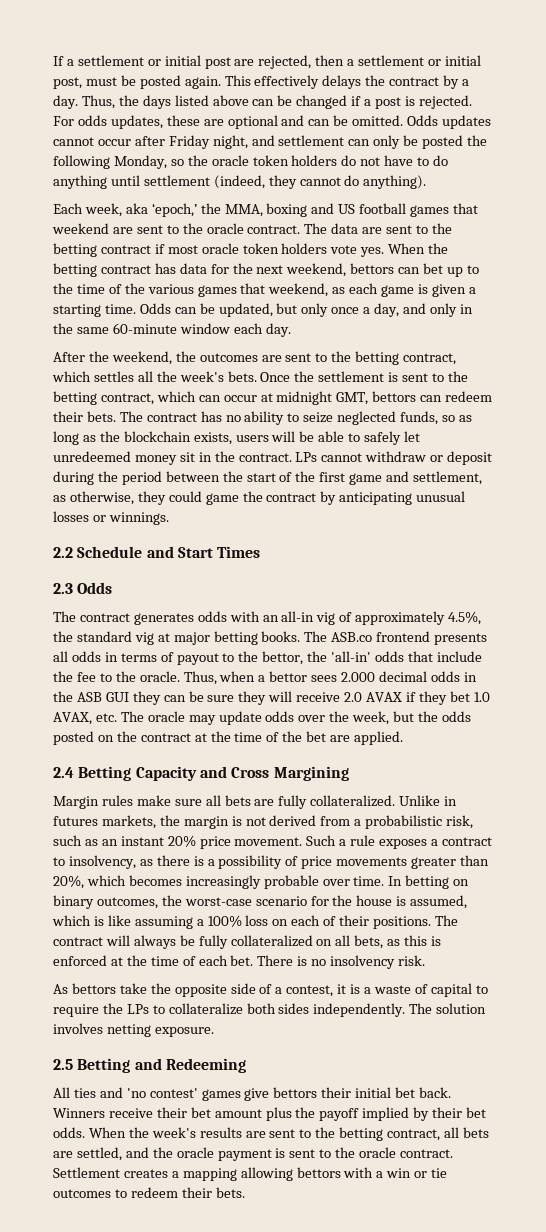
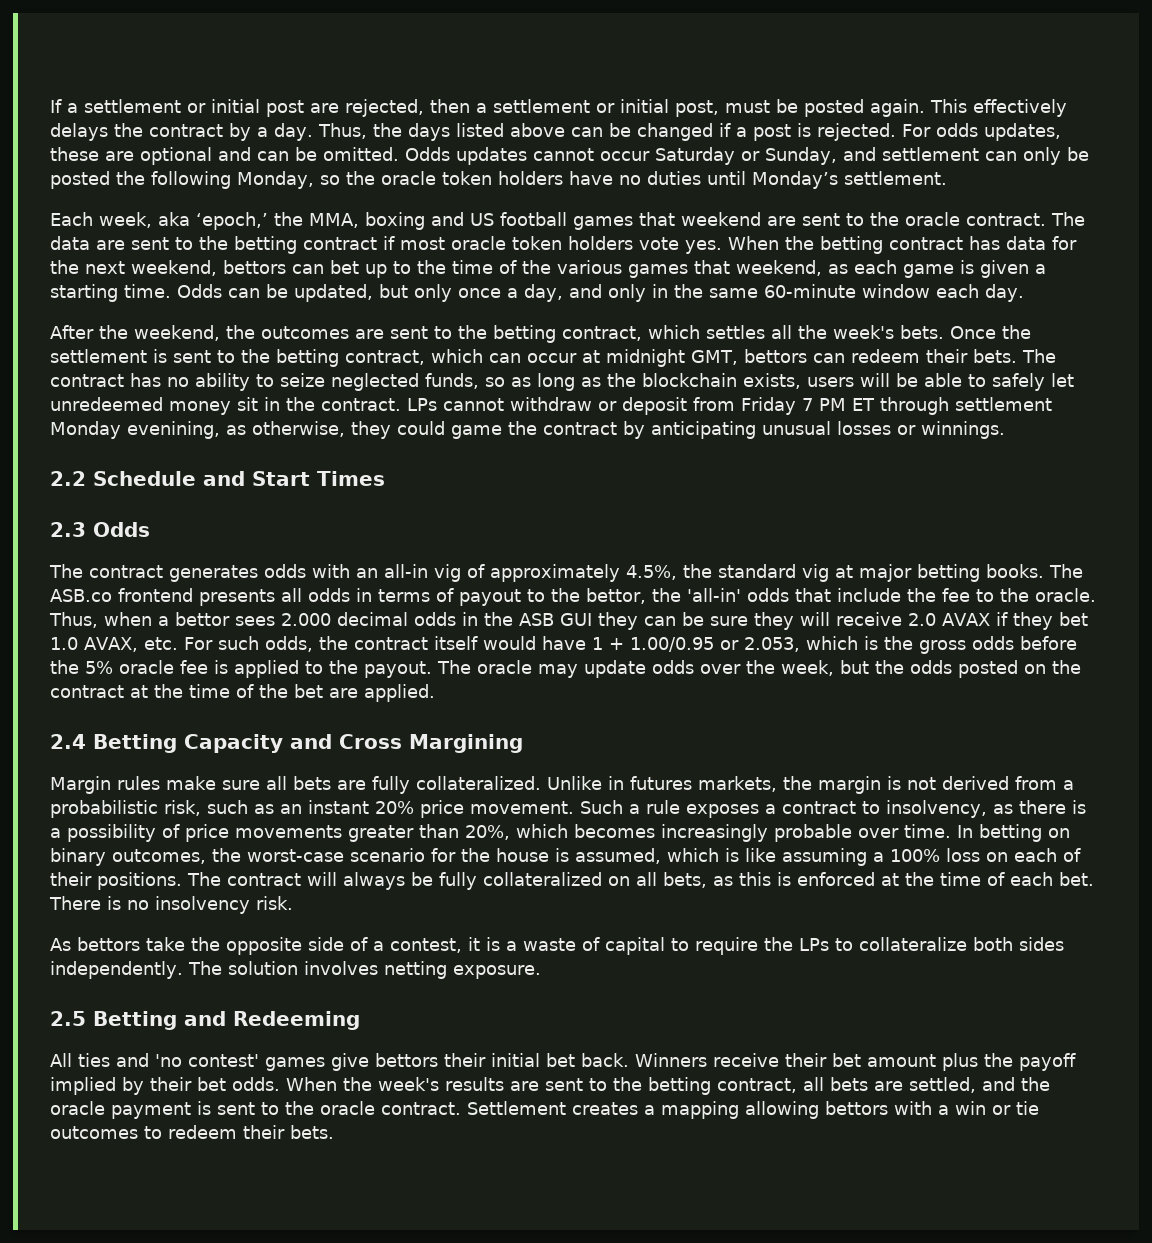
- Odds updates cannot occur after Friday night, and settlement can only be posted the following Monday, so the oracle token holders do not have to do anything until settlement (indeed, they cannot do anything).
+ Odds updates cannot occur Saturday or Sunday, and settlement can only be posted the following Monday, so the oracle token holders have no duties until Monday’s settlement.
- LPs cannot withdraw or deposit during the period between the start of the first game and settlement, as otherwise, they could game the contract by anticipating unusual losses or winnings.
+ LPs cannot withdraw or deposit from Friday 7 PM ET through settlement Monday evenining, as otherwise, they could game the contract by anticipating unusual losses or winnings.
- Thus, when a bettor sees 2.000 decimal odds in the ASB GUI they can be sure they will receive 2.0 AVAX if they bet 1.0 AVAX, etc. The oracle may update odds over the week, but the odds posted on the contract at the time of the bet are applied.
+ Thus, when a bettor sees 2.000 decimal odds in the ASB GUI they can be sure they will receive 2.0 AVAX if they bet 1.0 AVAX, etc. For such odds, the contract itself would have 1 + 1.00/0.95 or 2.053, which is the gross odds before the 5% oracle fee is applied to the payout. The oracle may update odds over the week, but the odds posted on the contract at the time of the bet are applied.

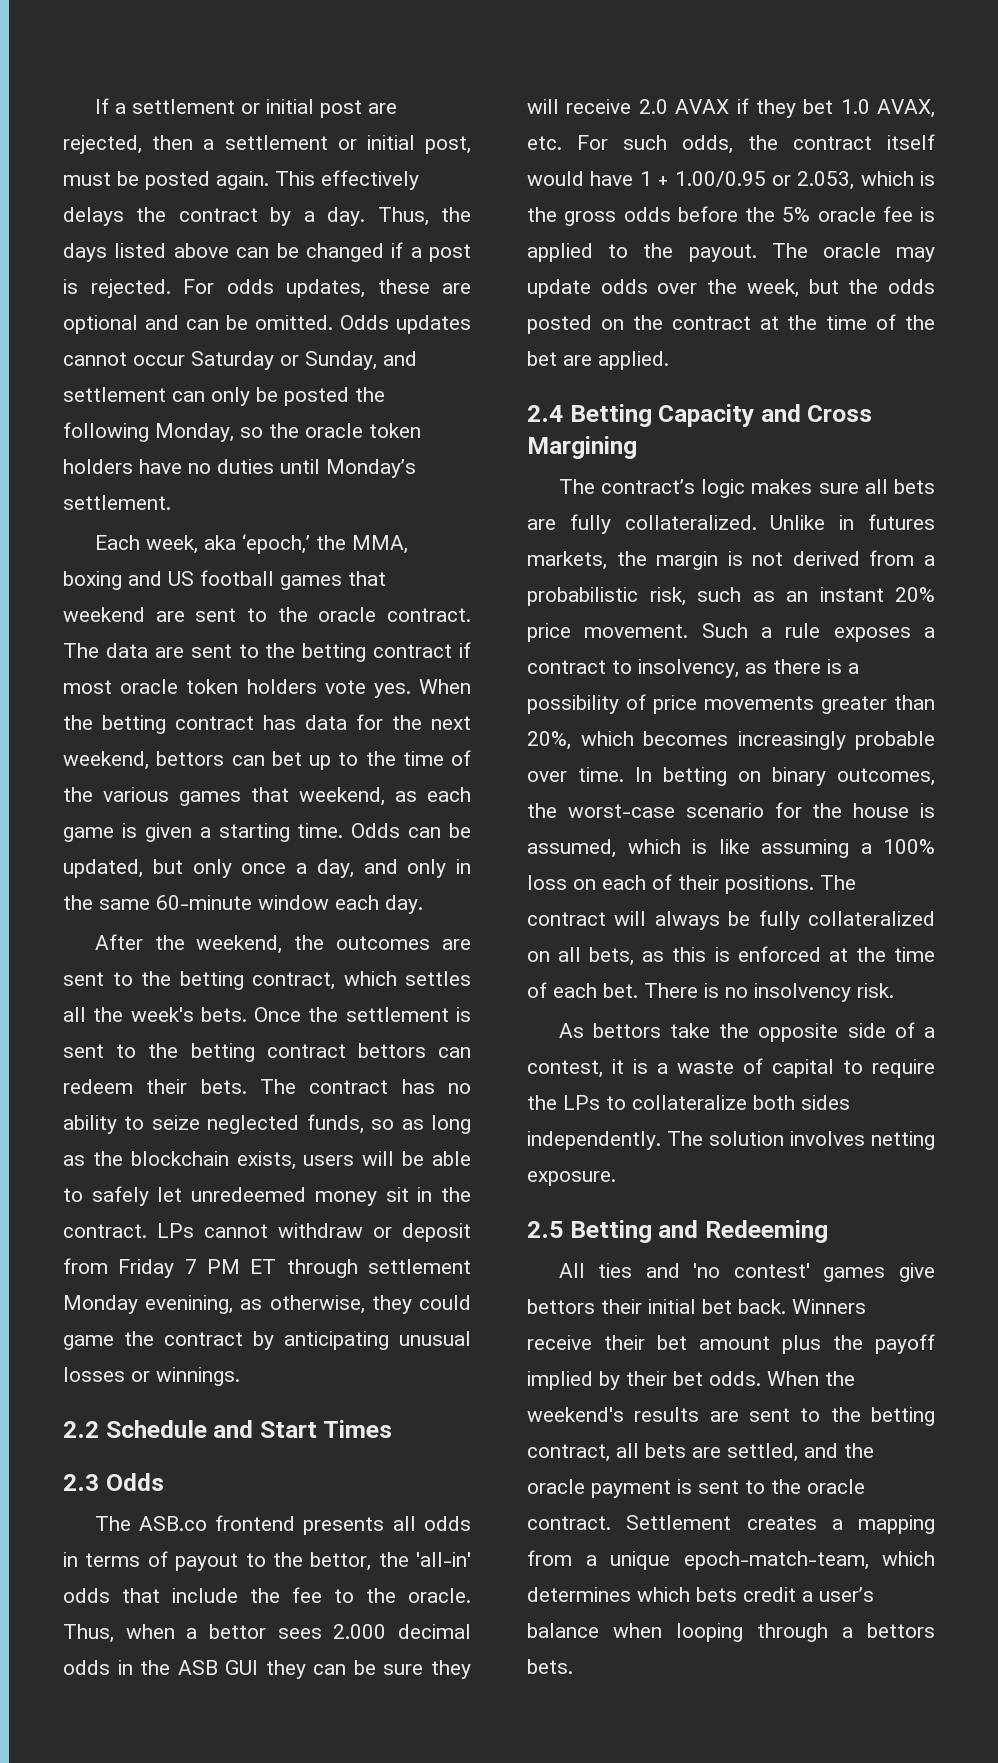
- Once the settlement is sent to the betting contract, which can occur at midnight GMT, bettors can redeem their bets.
+ Once the settlement is sent to the betting contract bettors can redeem their bets.
- The contract generates odds with an all-in vig of approximately 4.5%, the standard vig at major betting books. The ASB.co frontend presents all odds in terms of payout to the bettor, the 'all-in' odds that include the fee to the oracle.
+ The ASB.co frontend presents all odds in terms of payout to the bettor, the 'all-in' odds that include the fee to the oracle.
- Margin rules make sure all bets are fully collateralized.
+ The contract’s logic makes sure all bets are fully collateralized.
- When the week's results are sent to the betting contract, all bets are settled, and the oracle payment is sent to the oracle contract.
+ When the weekend's results are sent to the betting contract, all bets are settled, and the oracle payment is sent to the oracle contract.
- Settlement creates a mapping allowing bettors with a win or tie outcomes to redeem their bets.
+ Settlement creates a mapping from a unique epoch-match-team, which determines which bets credit a user’s balance when looping through a bettors bets.

